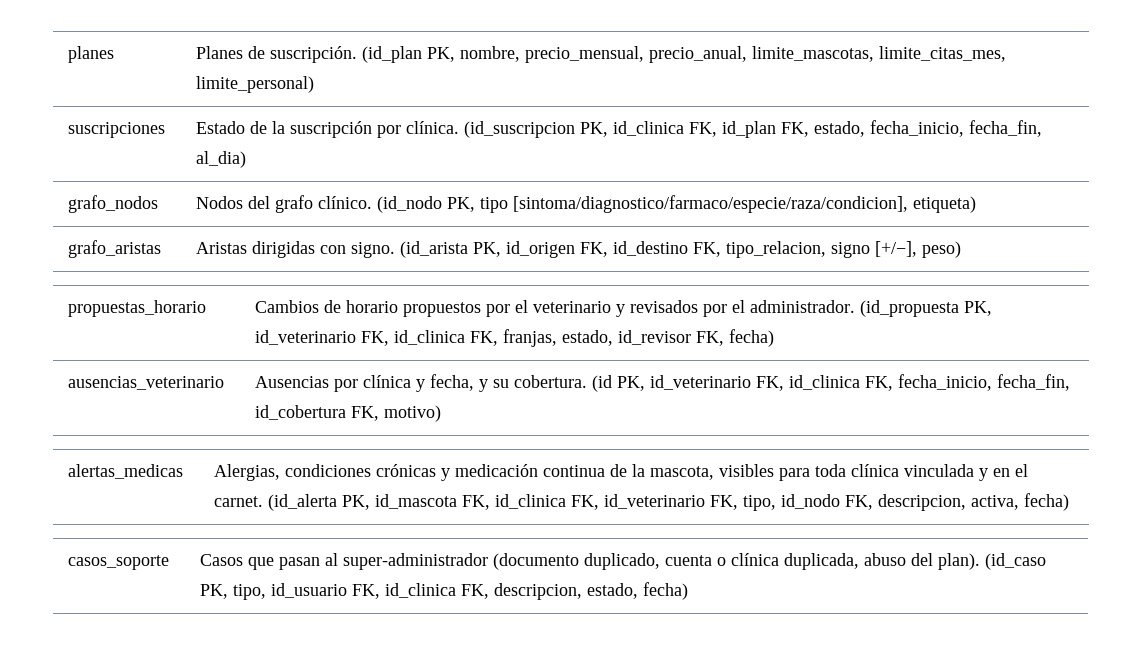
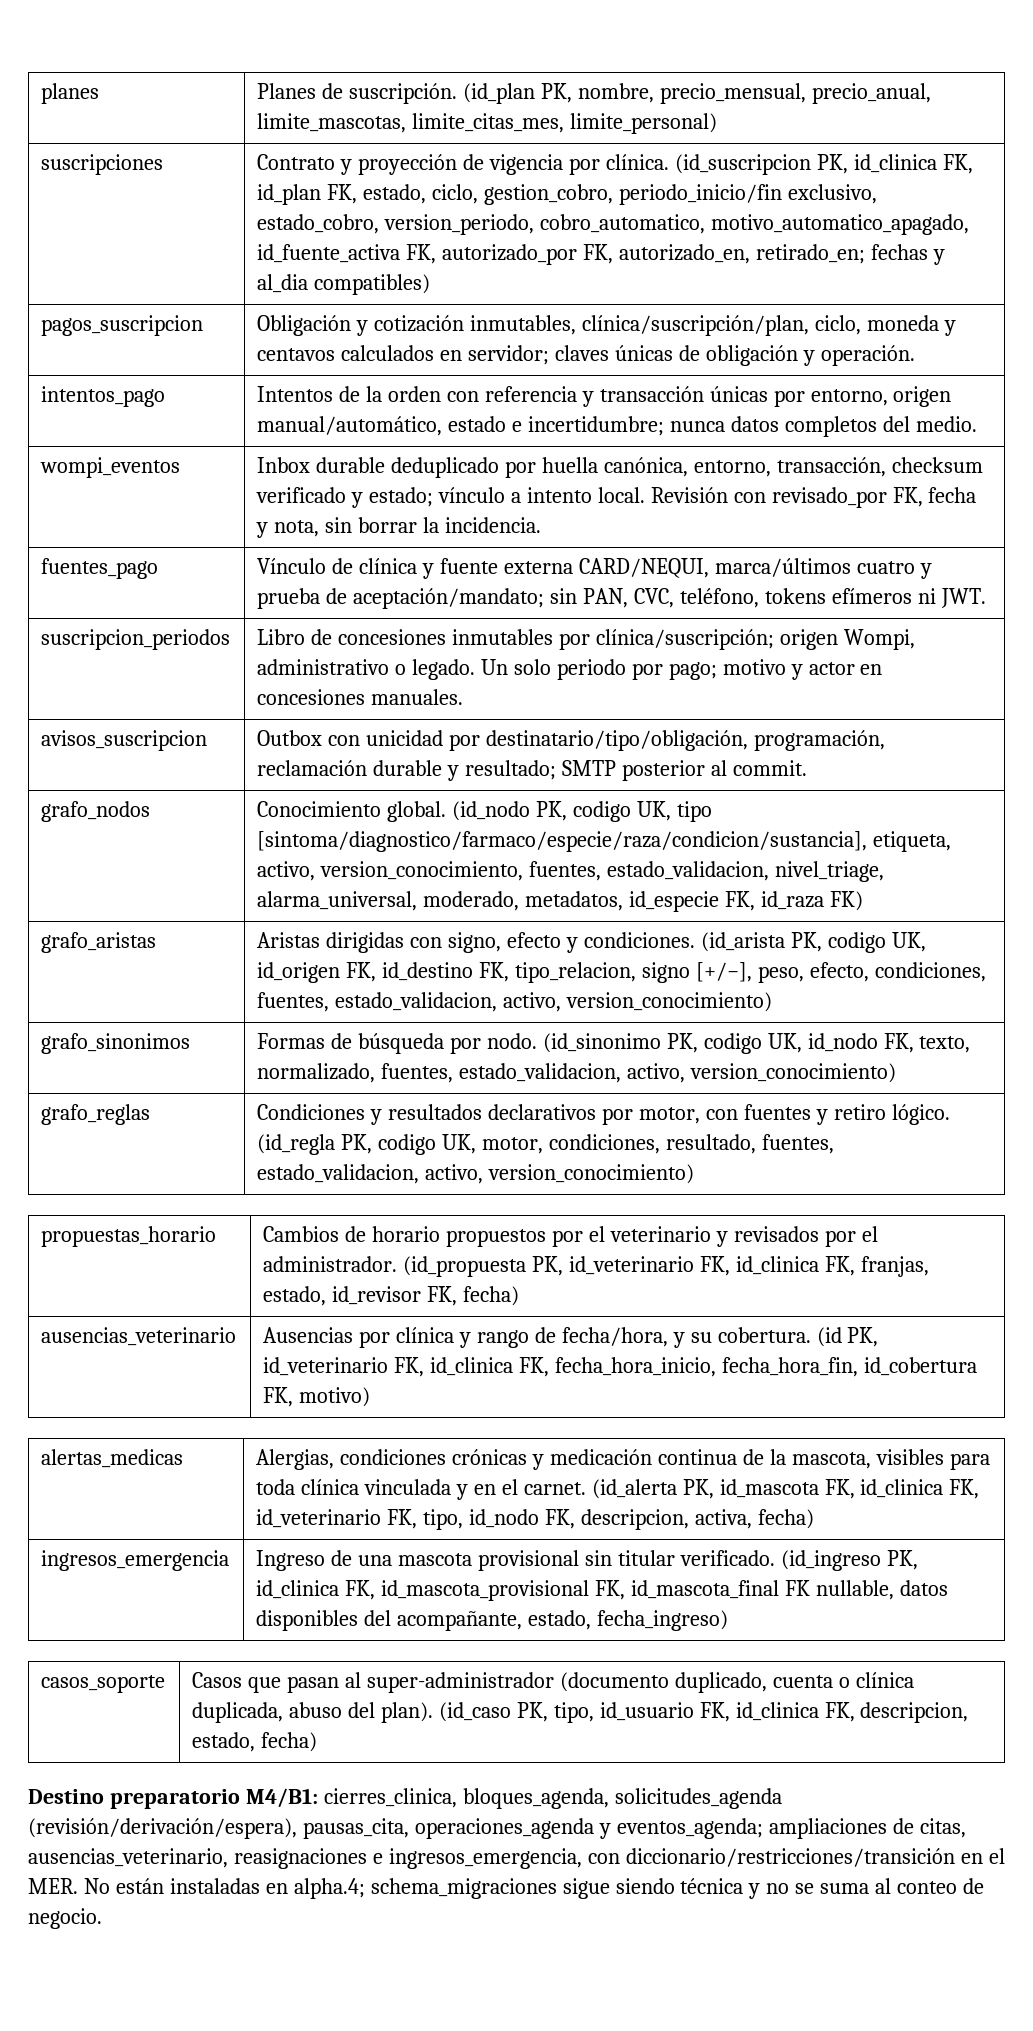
- suscripciones | Estado de la suscripción por clínica. (id_suscripcion PK, id_clinica FK, id_plan FK, estado, fecha_inicio, fecha_fin, al_dia)
- grafo_nodos | Nodos del grafo clínico. (id_nodo PK, tipo [sintoma/diagnostico/farmaco/especie/raza/condicion], etiqueta)
- grafo_aristas | Aristas dirigidas con signo. (id_arista PK, id_origen FK, id_destino FK, tipo_relacion, signo [+/−], peso)
+ suscripciones | Contrato y proyección de vigencia por clínica. (id_suscripcion PK, id_clinica FK, id_plan FK, estado, ciclo, gestion_cobro, periodo_inicio/fin exclusivo, estado_cobro, version_periodo, cobro_automatico, motivo_automatico_apagado, id_fuente_activa FK, autorizado_por FK, autorizado_en, retirado_en; fechas y al_dia compatibles)
+ pagos_suscripcion | Obligación y cotización inmutables, clínica/suscripción/plan, ciclo, moneda y centavos calculados en servidor; claves únicas de obligación y operación.
+ intentos_pago | Intentos de la orden con referencia y transacción únicas por entorno, origen manual/automático, estado e incertidumbre; nunca datos completos del medio.
+ wompi_eventos | Inbox durable deduplicado por huella canónica, entorno, transacción, checksum verificado y estado; vínculo a intento local. Revisión con revisado_por FK, fecha y nota, sin borrar la incidencia.
+ fuentes_pago | Vínculo de clínica y fuente externa CARD/NEQUI, marca/últimos cuatro y prueba de aceptación/mandato; sin PAN, CVC, teléfono, tokens efímeros ni JWT.
+ suscripcion_periodos | Libro de concesiones inmutables por clínica/suscripción; origen Wompi, administrativo o legado. Un solo periodo por pago; motivo y actor en concesiones manuales.
+ avisos_suscripcion | Outbox con unicidad por destinatario/tipo/obligación, programación, reclamación durable y resultado; SMTP posterior al commit.
+ grafo_nodos | Conocimiento global. (id_nodo PK, codigo UK, tipo [sintoma/diagnostico/farmaco/especie/raza/condicion/sustancia], etiqueta, activo, version_conocimiento, fuentes, estado_validacion, nivel_triage, alarma_universal, moderado, metadatos, id_especie FK, id_raza FK)
+ grafo_aristas | Aristas dirigidas con signo, efecto y condiciones. (id_arista PK, codigo UK, id_origen FK, id_destino FK, tipo_relacion, signo [+/−], peso, efecto, condiciones, fuentes, estado_validacion, activo, version_conocimiento)
+ grafo_sinonimos | Formas de búsqueda por nodo. (id_sinonimo PK, codigo UK, id_nodo FK, texto, normalizado, fuentes, estado_validacion, activo, version_conocimiento)
+ grafo_reglas | Condiciones y resultados declarativos por motor, con fuentes y retiro lógico. (id_regla PK, codigo UK, motor, condiciones, resultado, fuentes, estado_validacion, activo, version_conocimiento)
- ausencias_veterinario | Ausencias por clínica y fecha, y su cobertura. (id PK, id_veterinario FK, id_clinica FK, fecha_inicio, fecha_fin, id_cobertura FK, motivo)
+ ausencias_veterinario | Ausencias por clínica y rango de fecha/hora, y su cobertura. (id PK, id_veterinario FK, id_clinica FK, fecha_hora_inicio, fecha_hora_fin, id_cobertura FK, motivo)
+ ingresos_emergencia | Ingreso de una mascota provisional sin titular verificado. (id_ingreso PK, id_clinica FK, id_mascota_provisional FK, id_mascota_final FK nullable, datos disponibles del acompañante, estado, fecha_ingreso)
+ Destino preparatorio M4/B1: cierres_clinica, bloques_agenda, solicitudes_agenda (revisión/derivación/espera), pausas_cita, operaciones_agenda y eventos_agenda; ampliaciones de citas, ausencias_veterinario, reasignaciones e ingresos_emergencia, con diccionario/restricciones/transición en el MER. No están instaladas en alpha.4; schema_migraciones sigue siendo técnica y no se suma al conteo de negocio.

